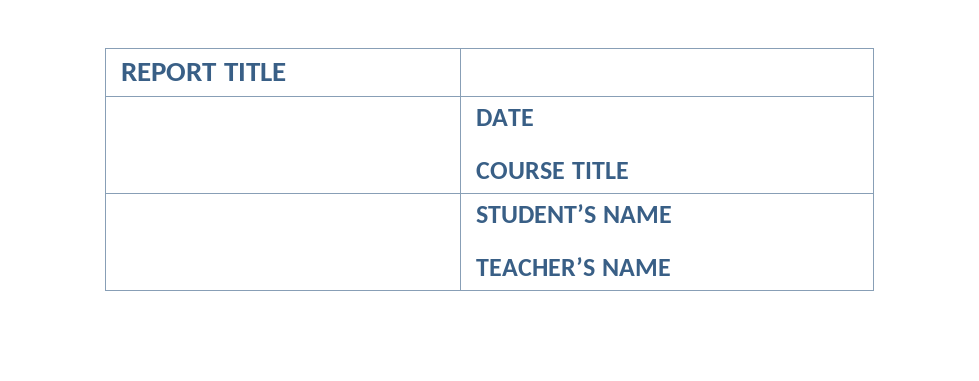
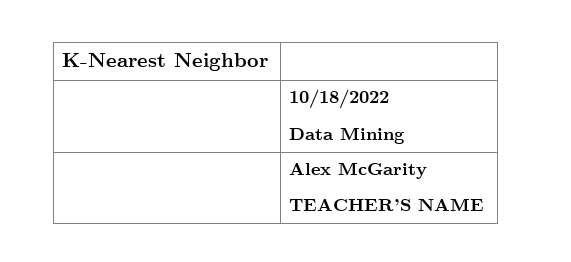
- REPORT TITLE |
- | DATE
- COURSE TITLE
- | STUDENT’S NAME
+ K-Nearest Neighbor |
+ | 10/18/2022
+ Data Mining
+ | Alex McGarity

